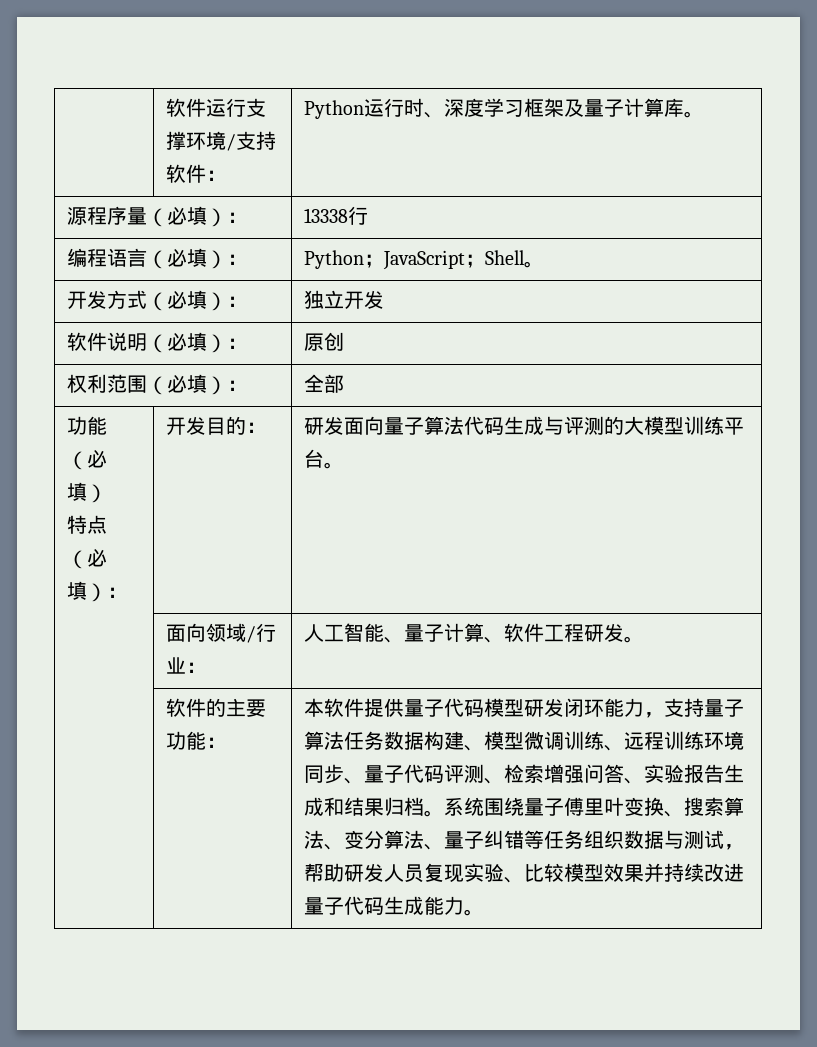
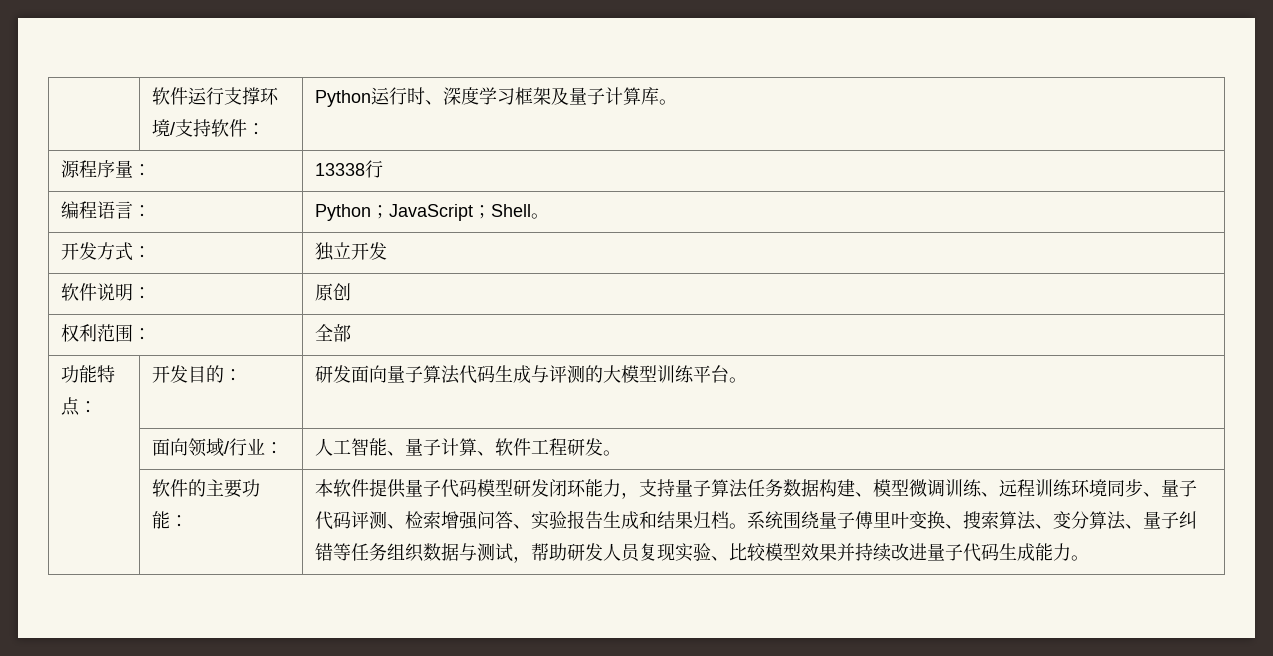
- 源程序量（必填）： | 13338行
+ 源程序量： | 13338行
- 编程语言（必填）： | Python；JavaScript；Shell。
+ 编程语言： | Python；JavaScript；Shell。
- 开发方式（必填）： | 独立开发
+ 开发方式： | 独立开发
- 软件说明（必填）： | 原创
+ 软件说明： | 原创
- 权利范围（必填）： | 全部
+ 权利范围： | 全部
- 功能（必填）
- 特点（必填）： | 开发目的： | 研发面向量子算法代码生成与评测的大模型训练平台。
+ 功能特点： | 开发目的： | 研发面向量子算法代码生成与评测的大模型训练平台。

